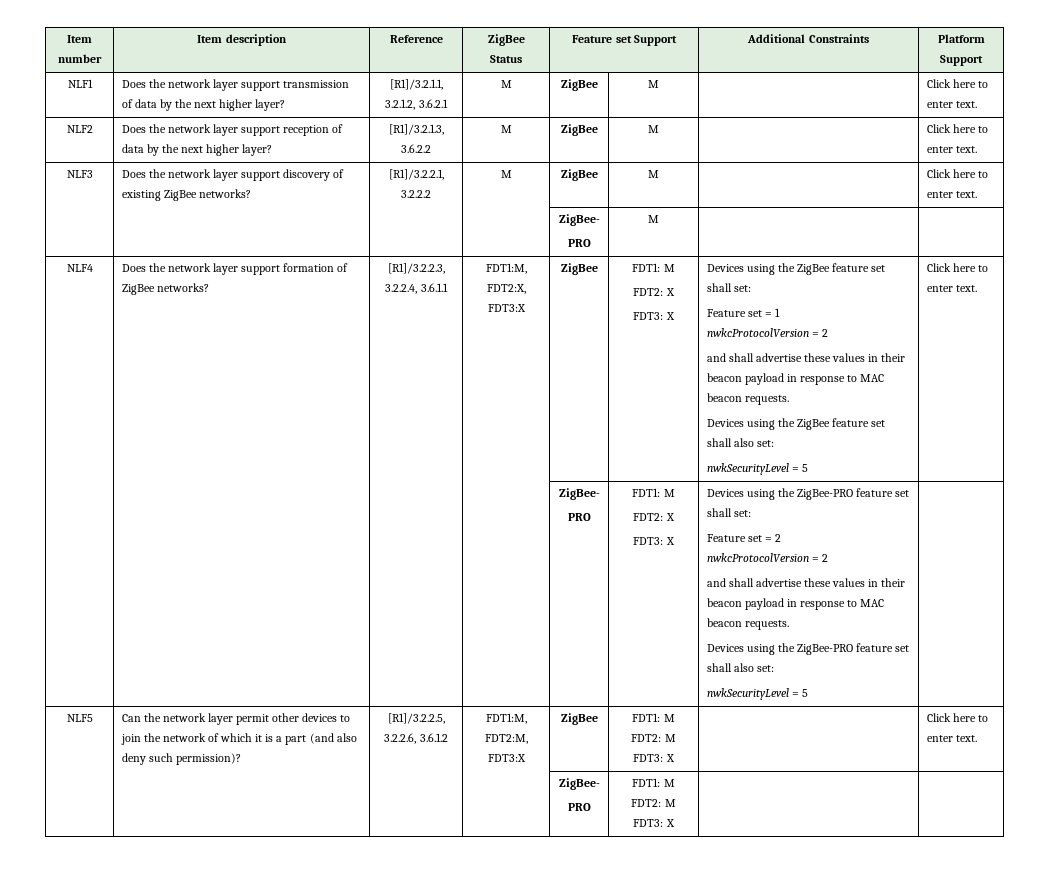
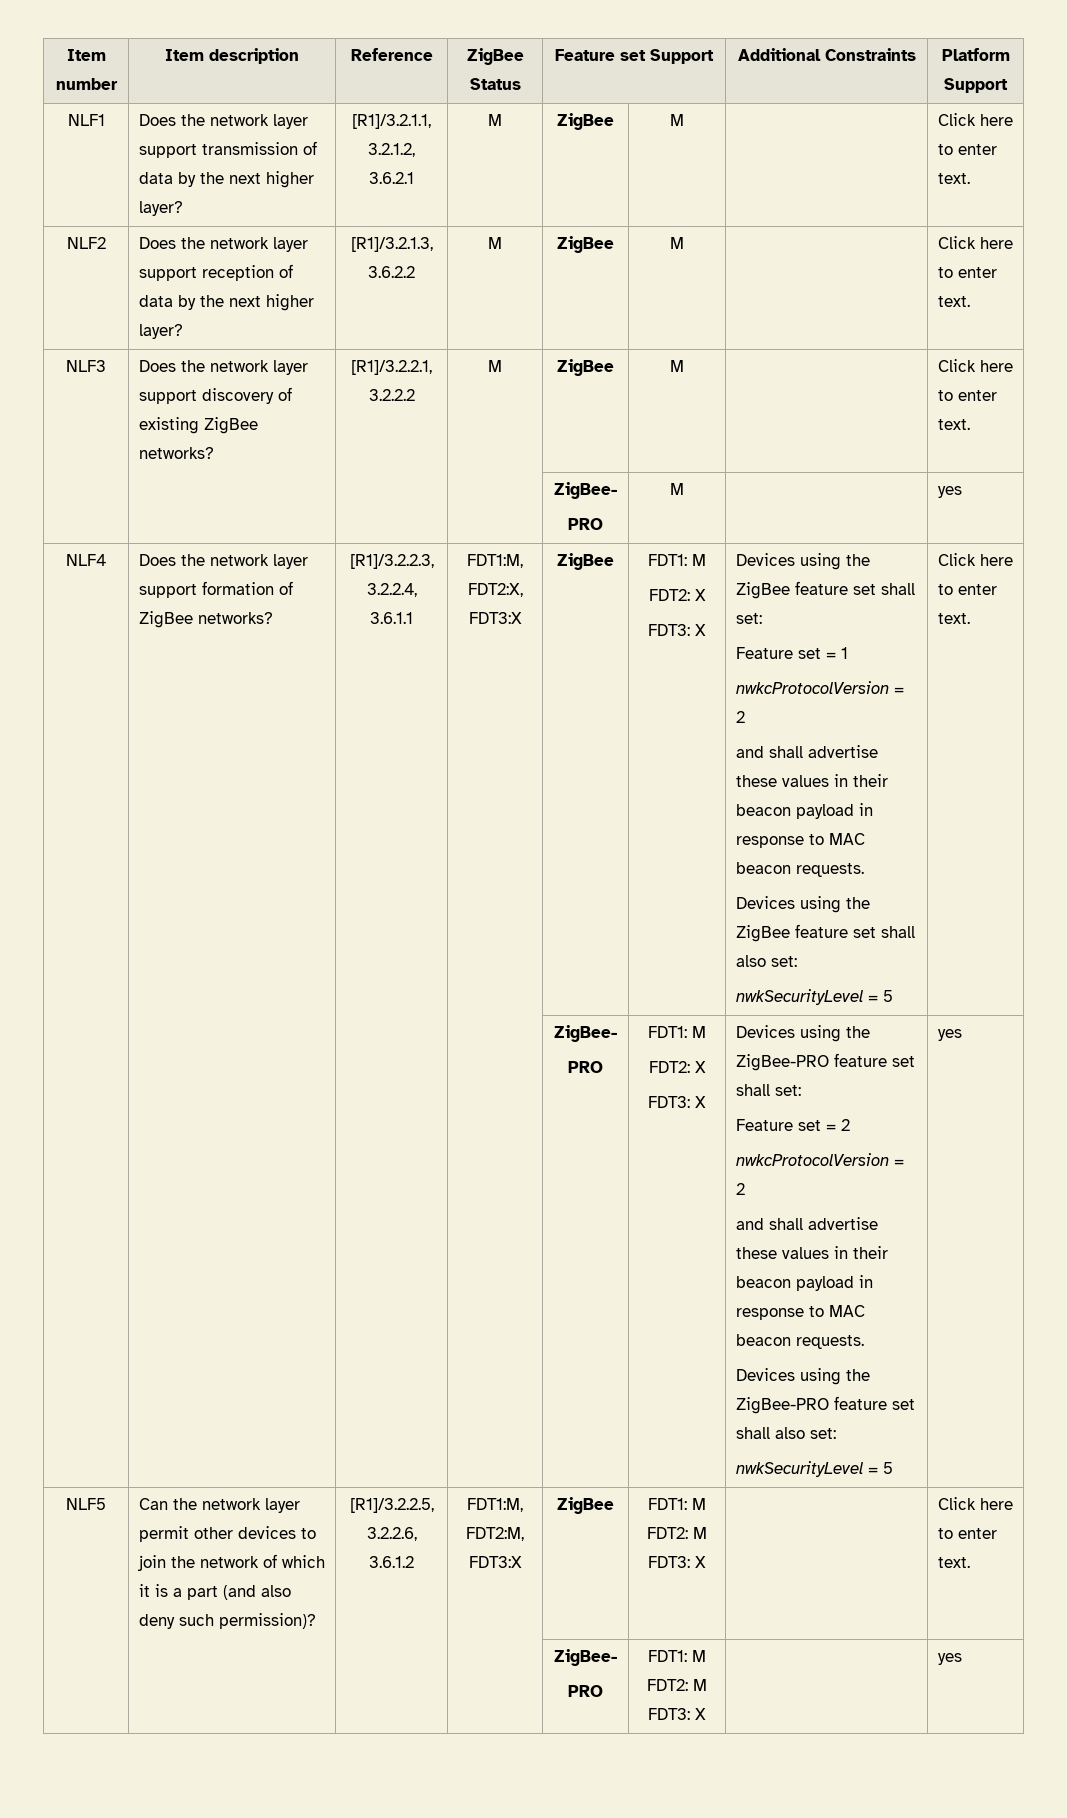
  NLF3 | Does the network layer support discovery of existing ZigBee networks? | [R1]/3.2.2.1, 3.2.2.2 | M | ZigBee | M | | Click here to enter text.
  | | | | ZigBee-
- PRO | M | |
+ PRO | M | | yes
  Devices using the ZigBee-PRO feature set shall also set:
- nwkSecurityLevel = 5
+ nwkSecurityLevel = 5 | yes
  FDT1: M FDT2: M FDT3: X | | Click here to enter text.
  | | | | ZigBee-
- PRO | FDT1: M FDT2: M FDT3: X | |
+ PRO | FDT1: M FDT2: M FDT3: X | | yes

